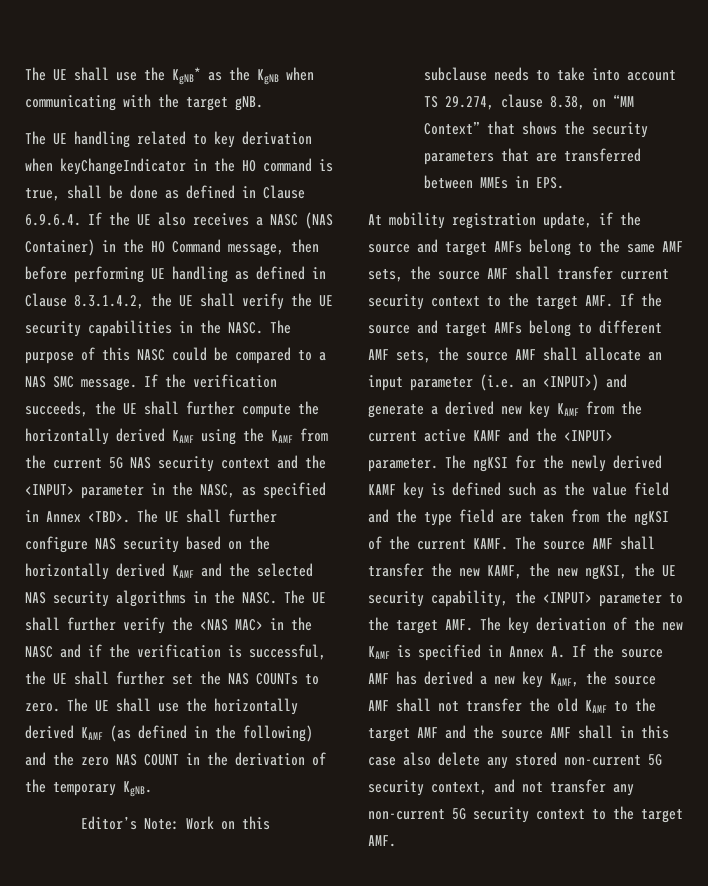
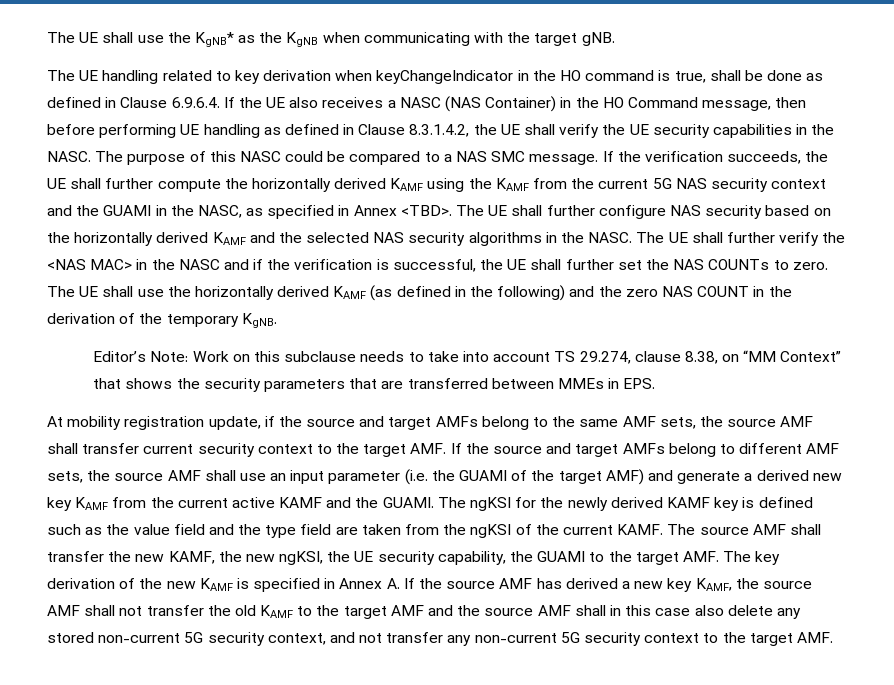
- If the verification succeeds, the UE shall further compute the horizontally derived KAMF using the KAMF from the current 5G NAS security context and the <INPUT> parameter in the NASC, as specified in Annex <TBD>.
+ If the verification succeeds, the UE shall further compute the horizontally derived KAMF using the KAMF from the current 5G NAS security context and the GUAMI in the NASC, as specified in Annex <TBD>.
- At mobility registration update, if the source and target AMFs belong to the same AMF sets, the source AMF shall transfer current security context to the target AMF. If the source and target AMFs belong to different AMF sets, the source AMF shall allocate an input parameter (i.e. an <INPUT>) and generate a derived new key KAMF from the current active KAMF and the <INPUT> parameter.
+ At mobility registration update, if the source and target AMFs belong to the same AMF sets, the source AMF shall transfer current security context to the target AMF. If the source and target AMFs belong to different AMF sets, the source AMF shall use an input parameter (i.e. the GUAMI of the target AMF) and generate a derived new key KAMF from the current active KAMF and the GUAMI.
- The source AMF shall transfer the new KAMF, the new ngKSI, the UE security capability, the <INPUT> parameter to the target AMF. The key derivation of the new KAMF is specified in Annex A. If the source AMF has derived a new key KAMF, the source AMF shall not transfer the old KAMF to the target AMF and the source AMF shall in this case also delete any stored non-current 5G security context, and not transfer any non-current 5G security context to the target AMF.
+ The source AMF shall transfer the new KAMF, the new ngKSI, the UE security capability, the GUAMI to the target AMF. The key derivation of the new KAMF is specified in Annex A. If the source AMF has derived a new key KAMF, the source AMF shall not transfer the old KAMF to the target AMF and the source AMF shall in this case also delete any stored non-current 5G security context, and not transfer any non-current 5G security context to the target AMF.

